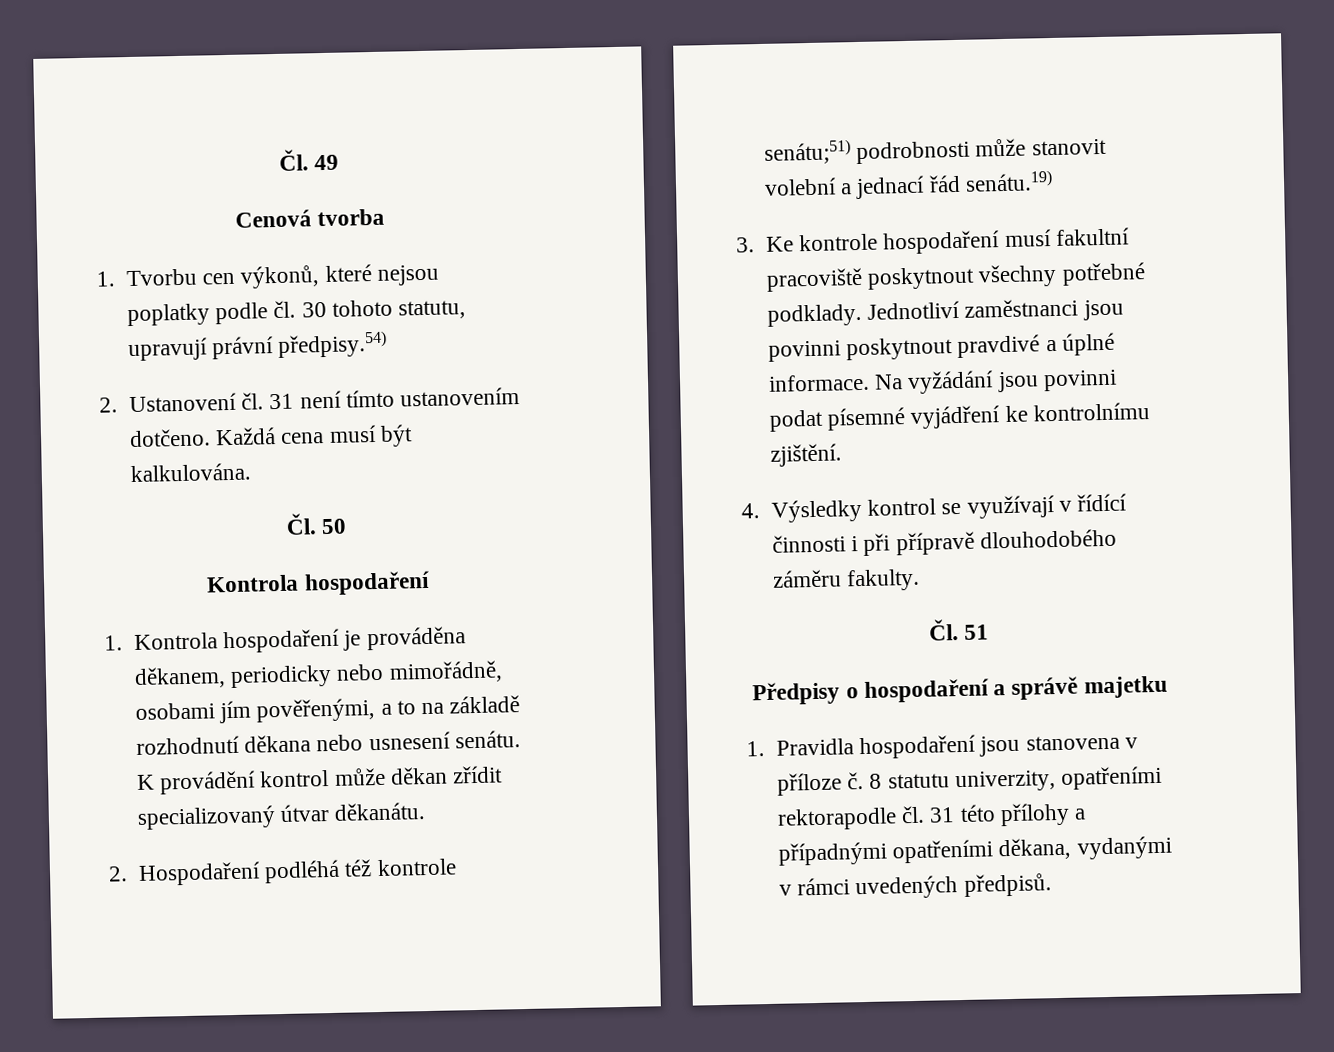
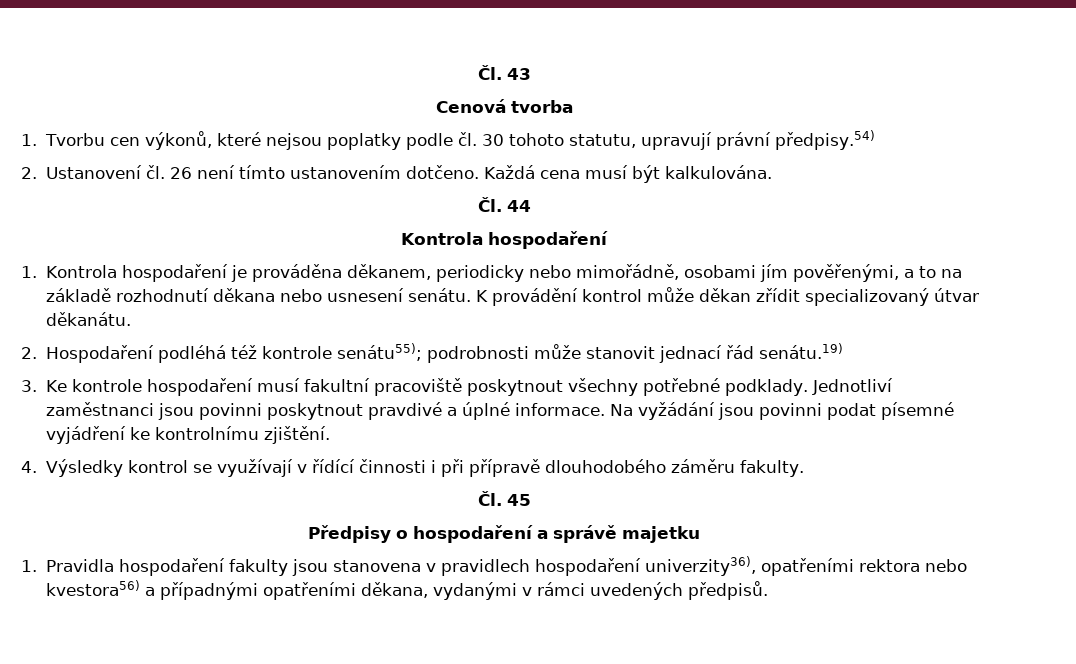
- Čl. 49
+ Čl. 43
- 2. Ustanovení čl. 31 není tímto ustanovením dotčeno.
+ 2. Ustanovení čl. 26 není tímto ustanovením dotčeno.
- Čl. 50
+ Čl. 44
- 2. Hospodaření podléhá též kontrole senátu;51) podrobnosti může stanovit volební a jednací řád senátu.19)
+ 2. Hospodaření podléhá též kontrole senátu55); podrobnosti může stanovit jednací řád senátu.19)
- Čl. 51
+ Čl. 45
- 1. Pravidla hospodaření jsou stanovena v příloze č. 8 statutu univerzity, opatřeními rektorapodle čl. 31 této přílohy a případnými opatřeními děkana, vydanými v rámci uvedených předpisů.
+ 1. Pravidla hospodaření fakulty jsou stanovena v pravidlech hospodaření univerzity36), opatřeními rektora nebo kvestora56) a případnými opatřeními děkana, vydanými v rámci uvedených předpisů.

